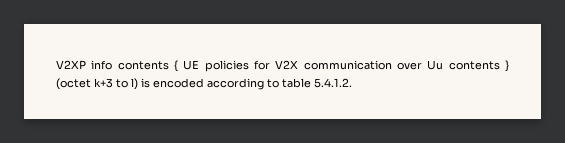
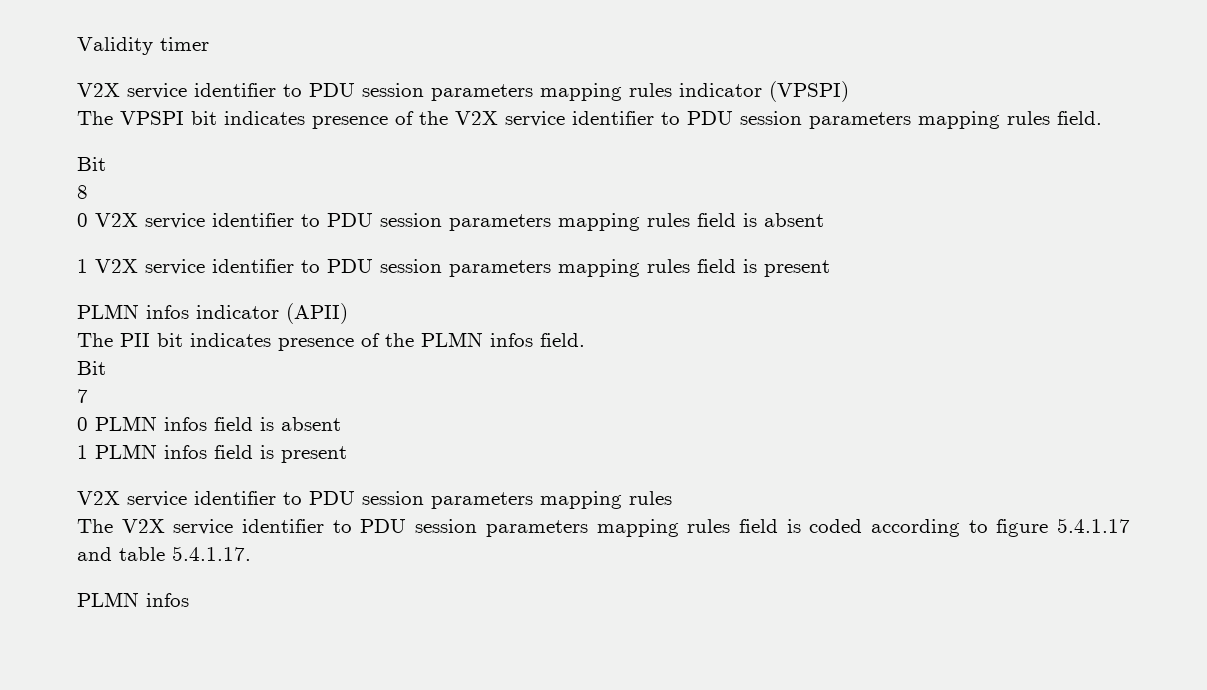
- V2XP info contents { UE policies for V2X communication over Uu contents } (octet k+3 to l) is encoded according to table 5.4.1.2.
+ Validity timer
+ V2X service identifier to PDU session parameters mapping rules indicator (VPSPI)
+ The VPSPI bit indicates presence of the V2X service identifier to PDU session parameters mapping rules field.
+ Bit
+ 8
+ 0 V2X service identifier to PDU session parameters mapping rules field is absent
+ 1 V2X service identifier to PDU session parameters mapping rules field is present
+ PLMN infos indicator (APII)
+ The PII bit indicates presence of the PLMN infos field.
+ Bit
+ 7
+ 0 PLMN infos field is absent
+ 1 PLMN infos field is present
+ V2X service identifier to PDU session parameters mapping rules
+ The V2X service identifier to PDU session parameters mapping rules field is coded according to figure 5.4.1.17 and table 5.4.1.17.
+ PLMN infos

